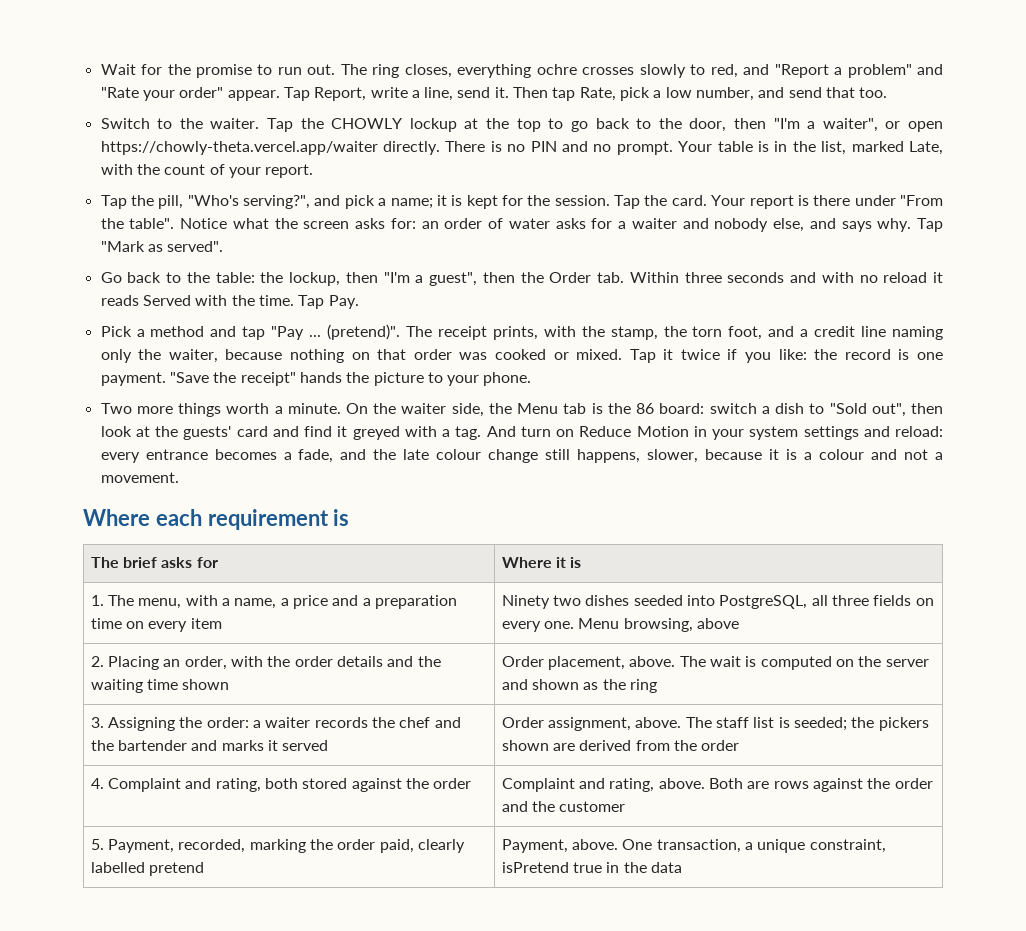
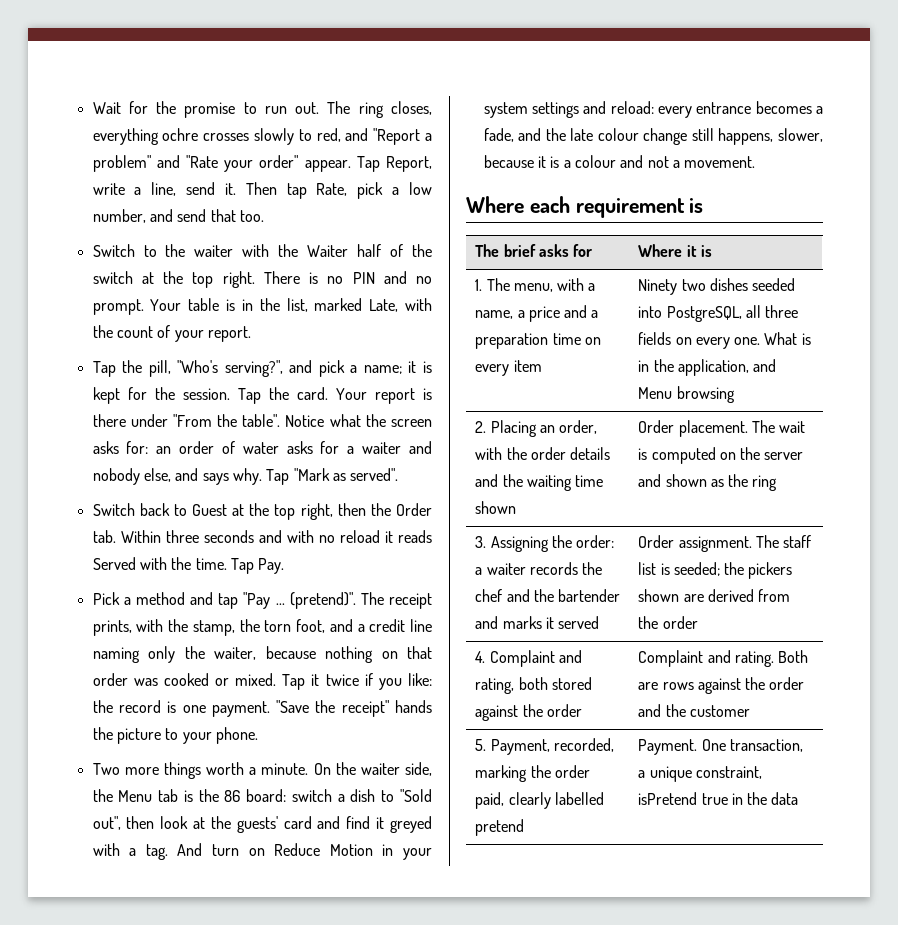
- Switch to the waiter. Tap the CHOWLY lockup at the top to go back to the door, then "I'm a waiter", or open https://chowly-theta.vercel.app/waiter directly.
+ Switch to the waiter with the Waiter half of the switch at the top right.
- Go back to the table: the lockup, then "I'm a guest", then the Order tab. Within three seconds and with no reload it reads Served with the time.
+ Switch back to Guest at the top right, then the Order tab. Within three seconds and with no reload it reads Served with the time.
- 1. The menu, with a name, a price and a preparation time on every item | Ninety two dishes seeded into PostgreSQL, all three fields on every one. Menu browsing, above
+ 1. The menu, with a name, a price and a preparation time on every item | Ninety two dishes seeded into PostgreSQL, all three fields on every one. What is in the application, and Menu browsing
- 2. Placing an order, with the order details and the waiting time shown | Order placement, above. The wait is computed on the server and shown as the ring
+ 2. Placing an order, with the order details and the waiting time shown | Order placement. The wait is computed on the server and shown as the ring
- 3. Assigning the order: a waiter records the chef and the bartender and marks it served | Order assignment, above. The staff list is seeded; the pickers shown are derived from the order
+ 3. Assigning the order: a waiter records the chef and the bartender and marks it served | Order assignment. The staff list is seeded; the pickers shown are derived from the order
- 4. Complaint and rating, both stored against the order | Complaint and rating, above. Both are rows against the order and the customer
+ 4. Complaint and rating, both stored against the order | Complaint and rating. Both are rows against the order and the customer
- 5. Payment, recorded, marking the order paid, clearly labelled pretend | Payment, above. One transaction, a unique constraint, isPretend true in the data
+ 5. Payment, recorded, marking the order paid, clearly labelled pretend | Payment. One transaction, a unique constraint, isPretend true in the data

